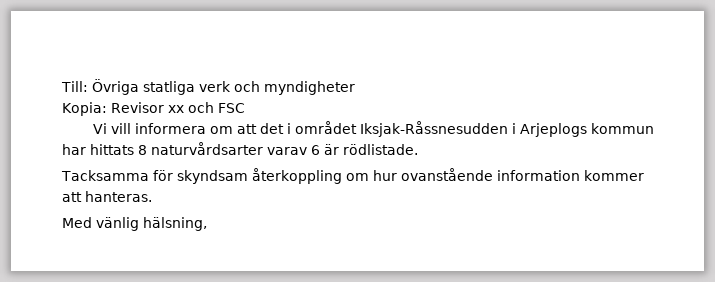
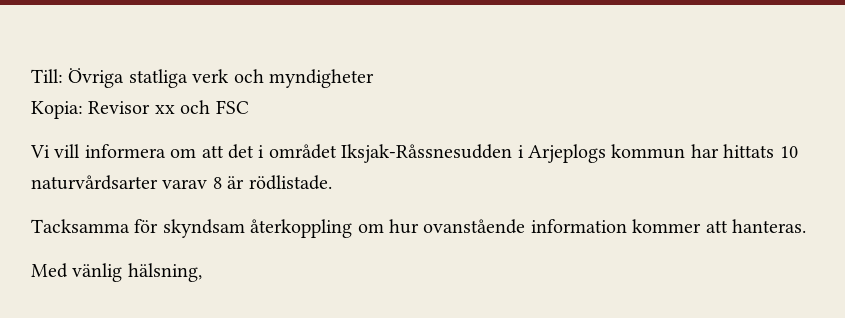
- Vi vill informera om att det i området Iksjak-Råssnesudden i Arjeplogs kommun har hittats 8 naturvårdsarter varav 6 är rödlistade.
+ Vi vill informera om att det i området Iksjak-Råssnesudden i Arjeplogs kommun har hittats 10 naturvårdsarter varav 8 är rödlistade.

